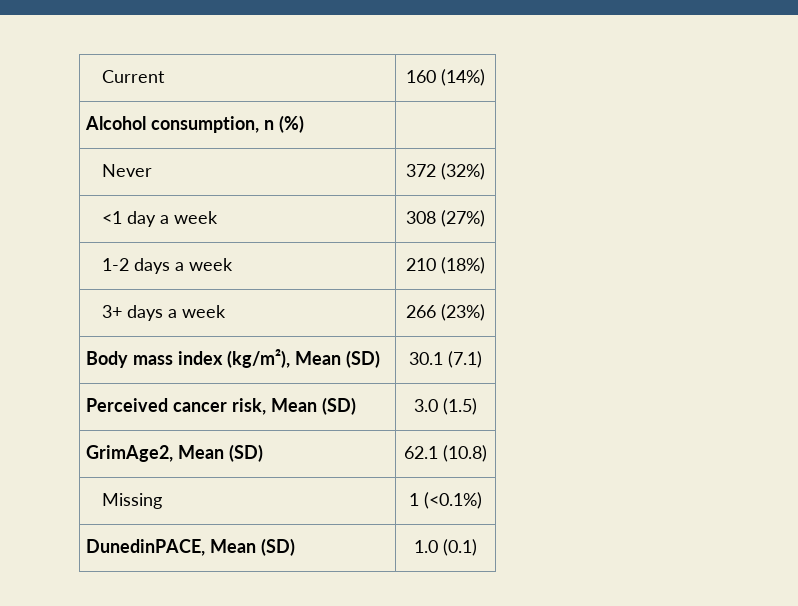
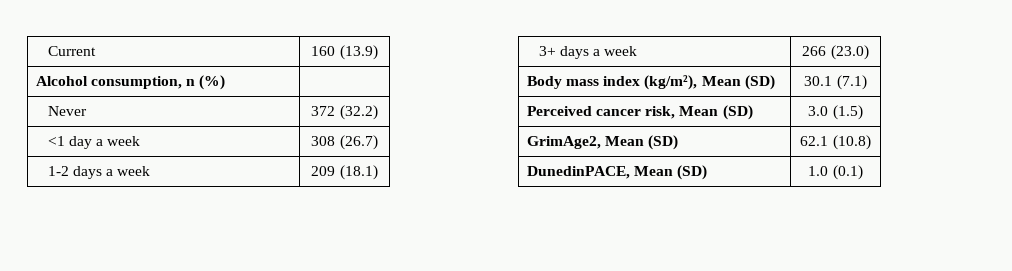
- Current | 160 (14%)
+ Current | 160 (13.9)
- Never | 372 (32%)
+ Never | 372 (32.2)
- <1 day a week | 308 (27%)
+ <1 day a week | 308 (26.7)
- 1-2 days a week | 210 (18%)
+ 1-2 days a week | 209 (18.1)
- 3+ days a week | 266 (23%)
+ 3+ days a week | 266 (23.0)
- Missing | 1 (<0.1%)

